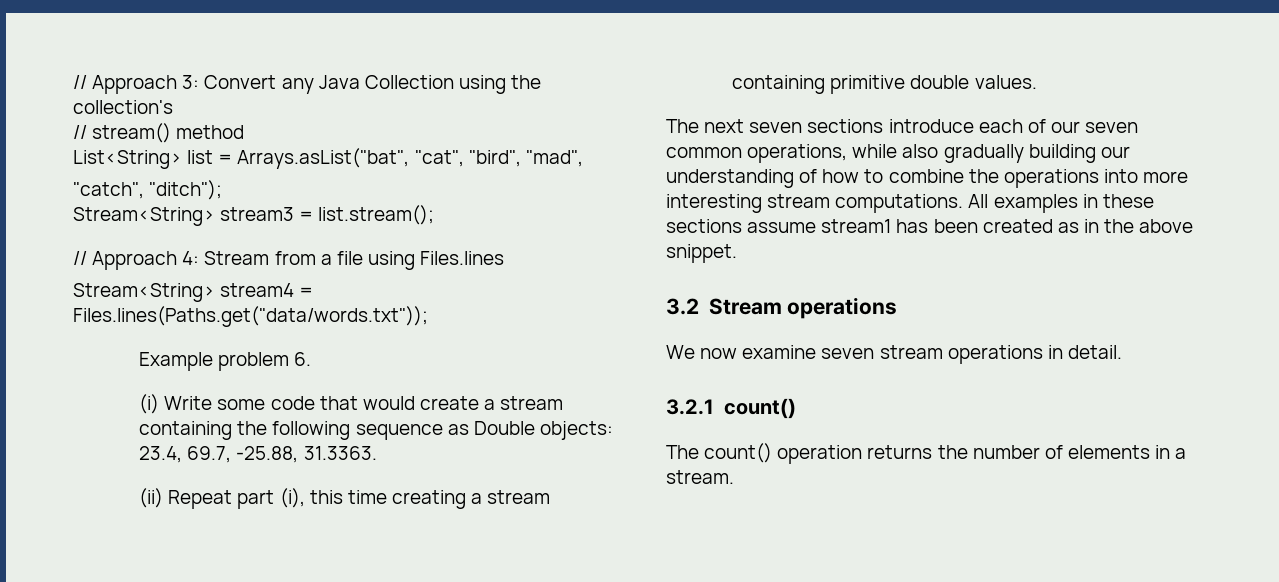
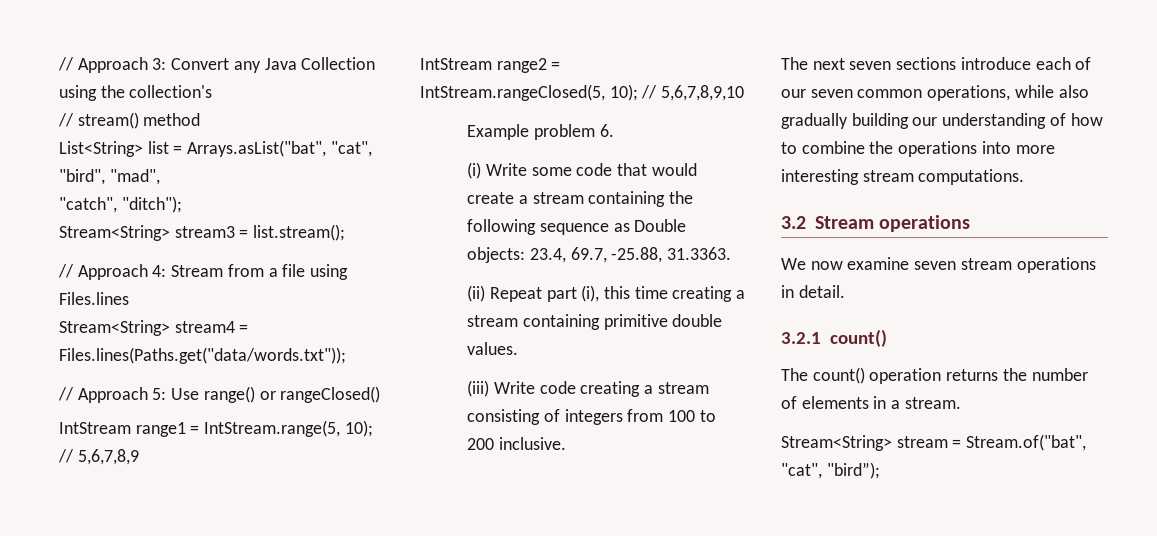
+ // Approach 5: Use range() or rangeClosed()
+ IntStream range1 = IntStream.range(5, 10); // 5,6,7,8,9
+ IntStream range2 = IntStream.rangeClosed(5, 10); // 5,6,7,8,9,10
+ (iii) Write code creating a stream consisting of integers from 100 to 200 inclusive.
- All examples in these sections assume stream1 has been created as in the above snippet.
+ Stream<String> stream = Stream.of("bat", "cat", "bird”);

